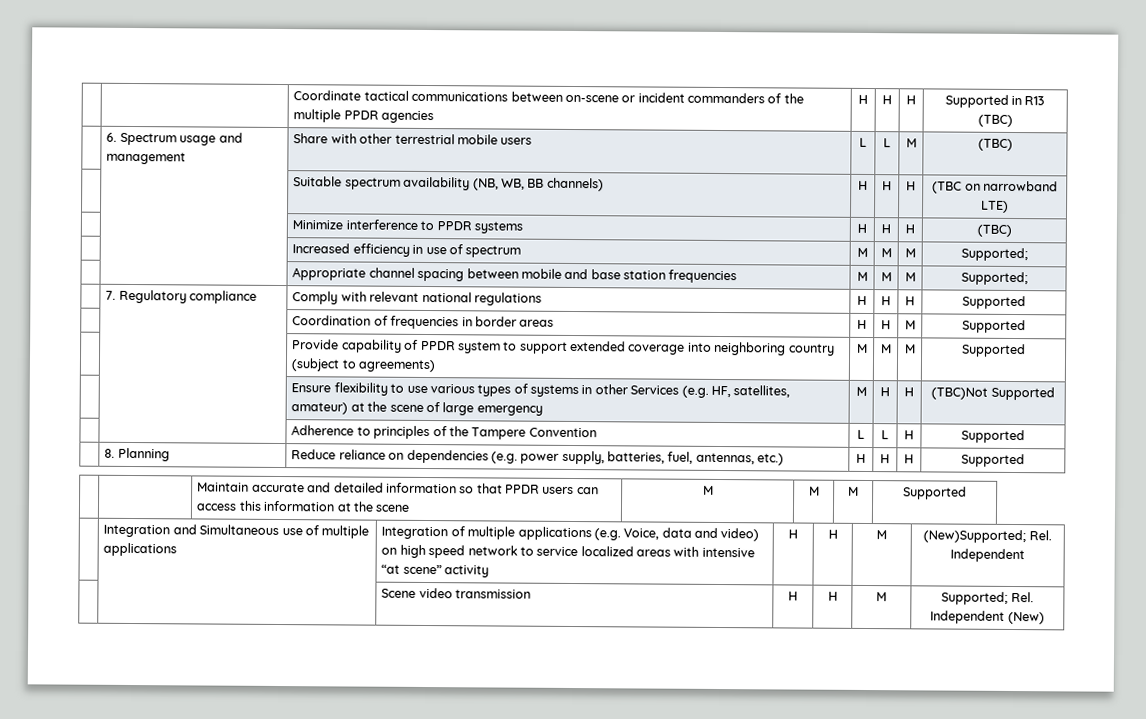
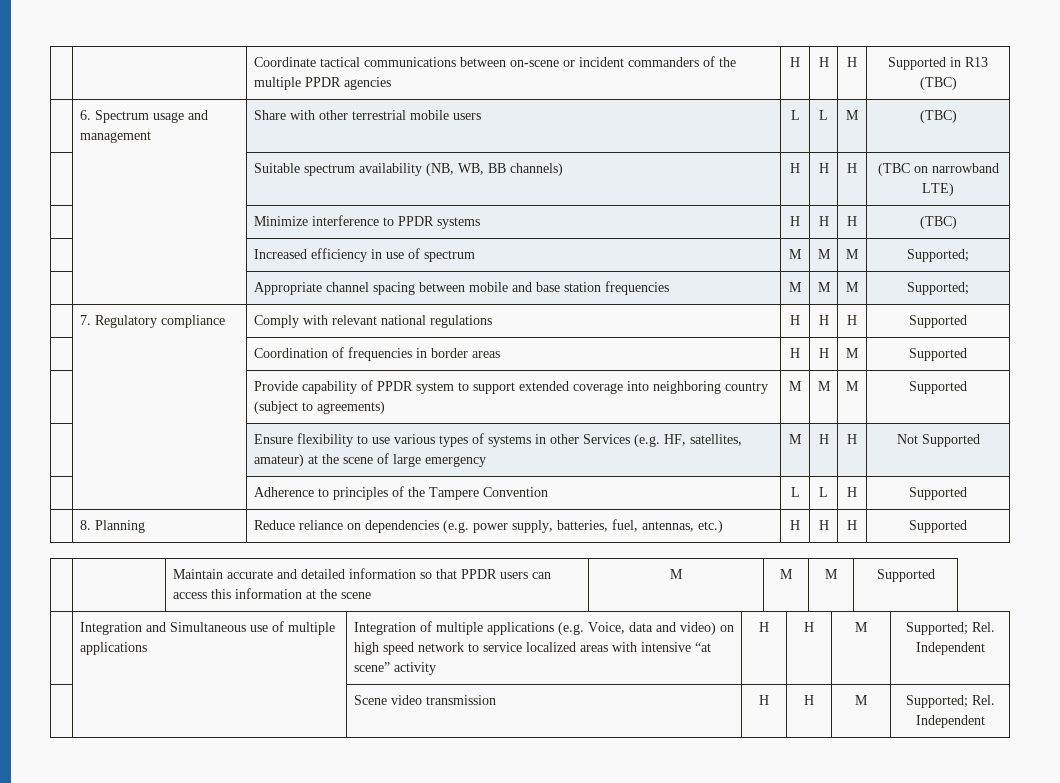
- | | Ensure flexibility to use various types of systems in other Services (e.g. HF, satellites, amateur) at the scene of large emergency | M | H | H | (TBC)Not Supported
+ | | Ensure flexibility to use various types of systems in other Services (e.g. HF, satellites, amateur) at the scene of large emergency | M | H | H | Not Supported
- | Integration and Simultaneous use of multiple applications | Integration of multiple applications (e.g. Voice, data and video) on high speed network to service localized areas with intensive “at scene” activity | H | H | M | (New)Supported; Rel. Independent
+ | Integration and Simultaneous use of multiple applications | Integration of multiple applications (e.g. Voice, data and video) on high speed network to service localized areas with intensive “at scene” activity | H | H | M | Supported; Rel. Independent
- | | Scene video transmission | H | H | M | Supported; Rel. Independent (New)
+ | | Scene video transmission | H | H | M | Supported; Rel. Independent

